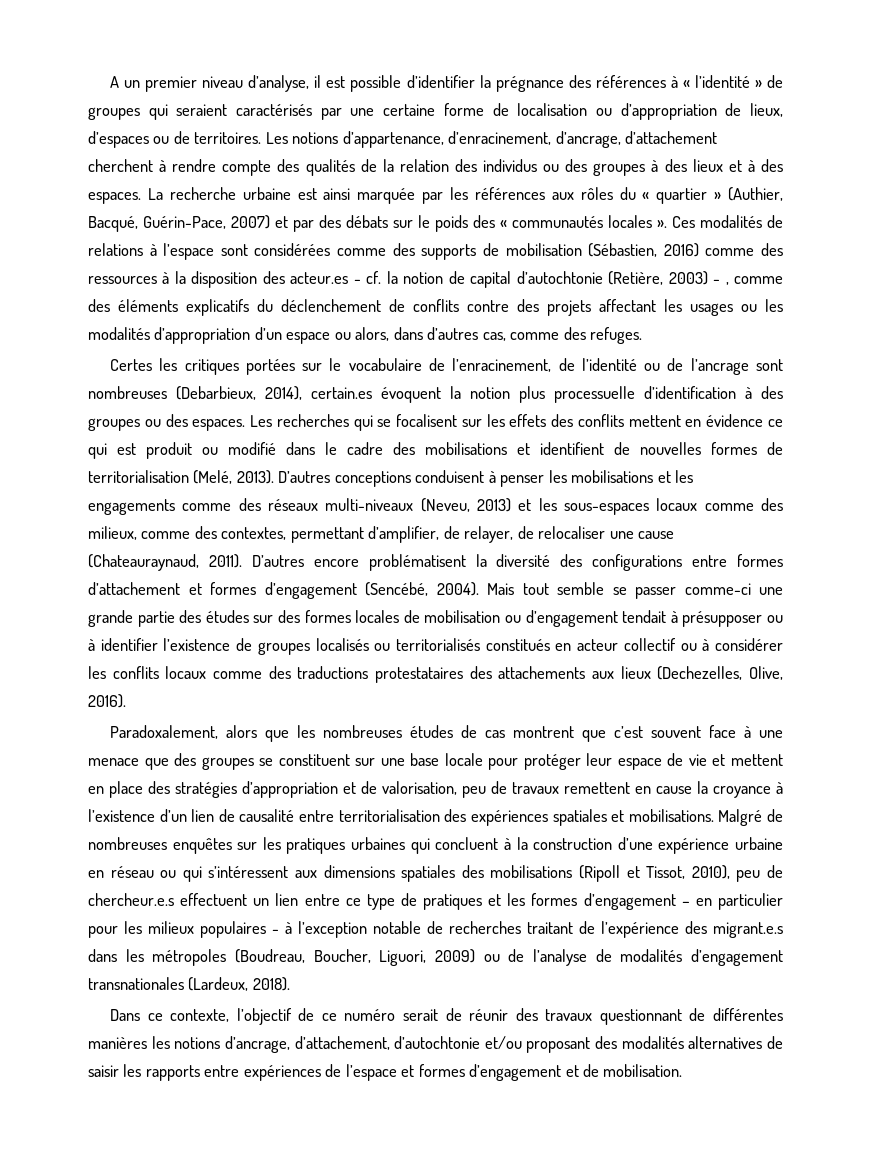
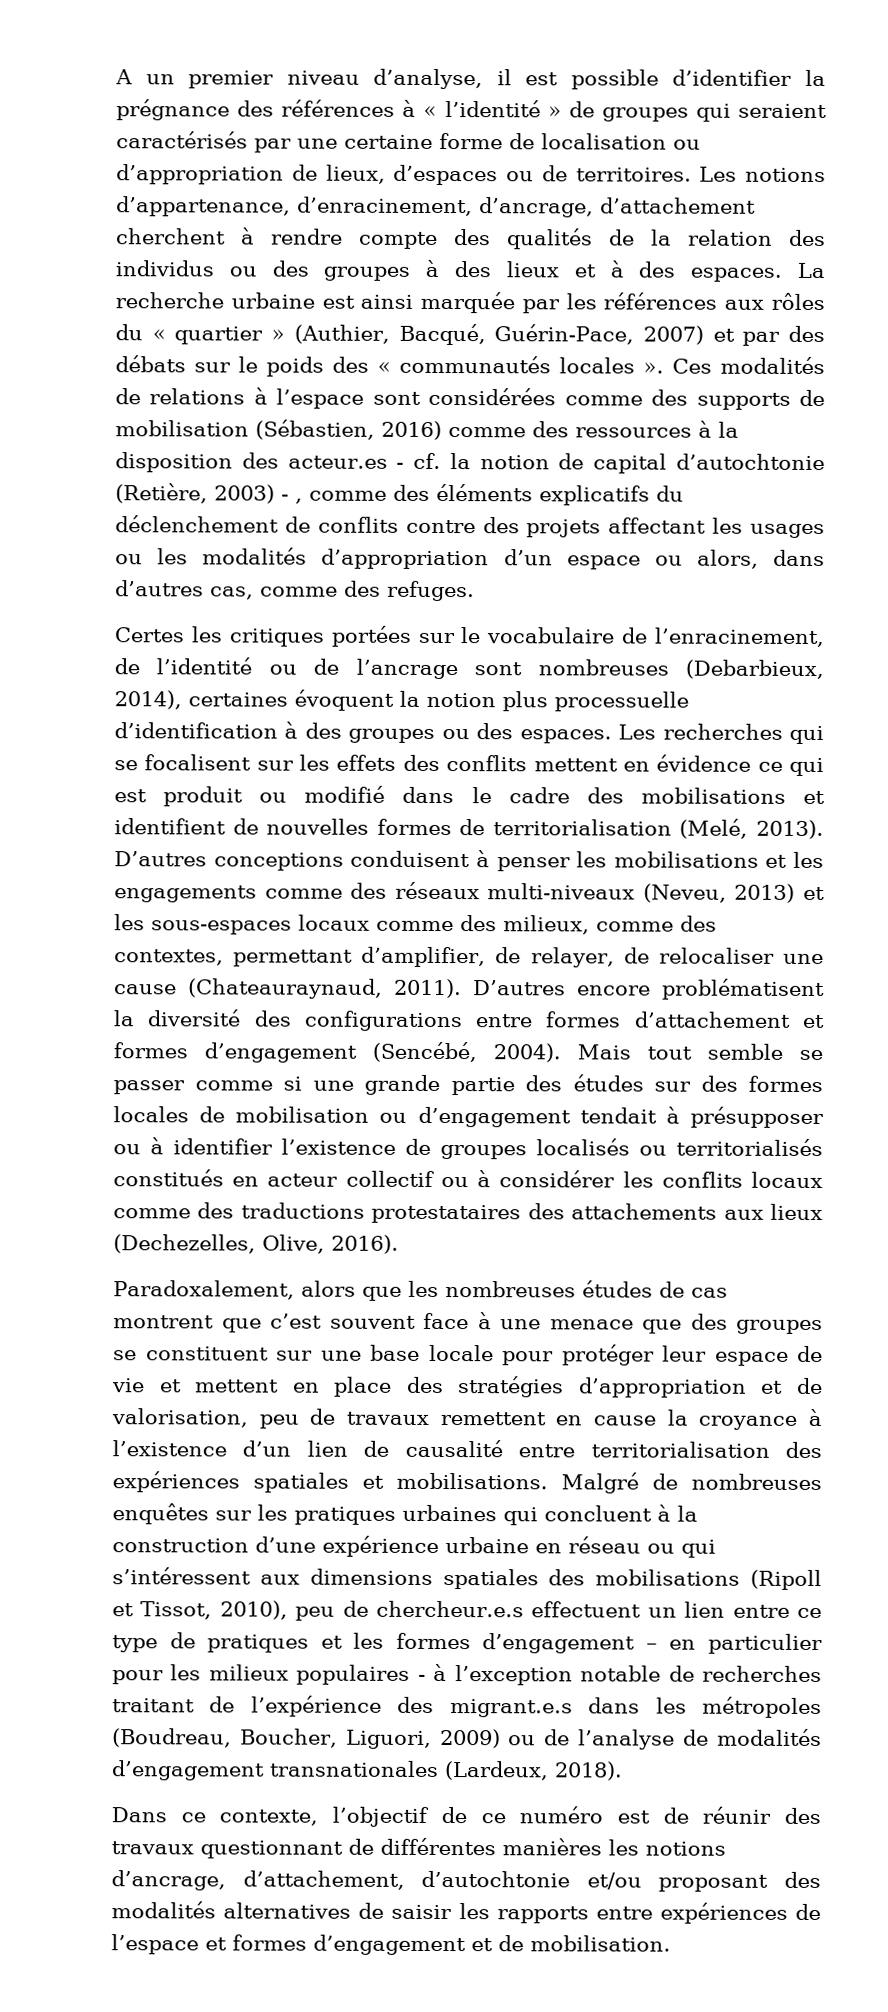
- Certes les critiques portées sur le vocabulaire de l’enracinement, de l’identité ou de l’ancrage sont nombreuses (Debarbieux, 2014), certain.es évoquent la notion plus processuelle d’identification à des groupes ou des espaces.
+ Certes les critiques portées sur le vocabulaire de l’enracinement, de l’identité ou de l’ancrage sont nombreuses (Debarbieux, 2014), certaines évoquent la notion plus processuelle d’identification à des groupes ou des espaces.
- Mais tout semble se passer comme-ci une grande partie des études sur des formes locales de mobilisation ou d’engagement tendait à présupposer ou à identifier l’existence de groupes localisés ou territorialisés constitués en acteur collectif ou à considérer les conflits locaux comme des traductions protestataires des attachements aux lieux (Dechezelles, Olive, 2016).
+ Mais tout semble se passer comme si une grande partie des études sur des formes locales de mobilisation ou d’engagement tendait à présupposer ou à identifier l’existence de groupes localisés ou territorialisés constitués en acteur collectif ou à considérer les conflits locaux comme des traductions protestataires des attachements aux lieux (Dechezelles, Olive, 2016).
- Dans ce contexte, l’objectif de ce numéro serait de réunir des travaux questionnant de différentes manières les notions d’ancrage, d’attachement, d’autochtonie et/ou proposant des modalités alternatives de saisir les rapports entre expériences de l’espace et formes d’engagement et de mobilisation.
+ Dans ce contexte, l’objectif de ce numéro est de réunir des travaux questionnant de différentes manières les notions d’ancrage, d’attachement, d’autochtonie et/ou proposant des modalités alternatives de saisir les rapports entre expériences de l’espace et formes d’engagement et de mobilisation.

